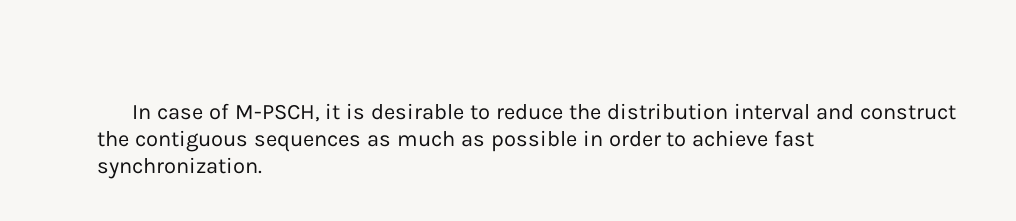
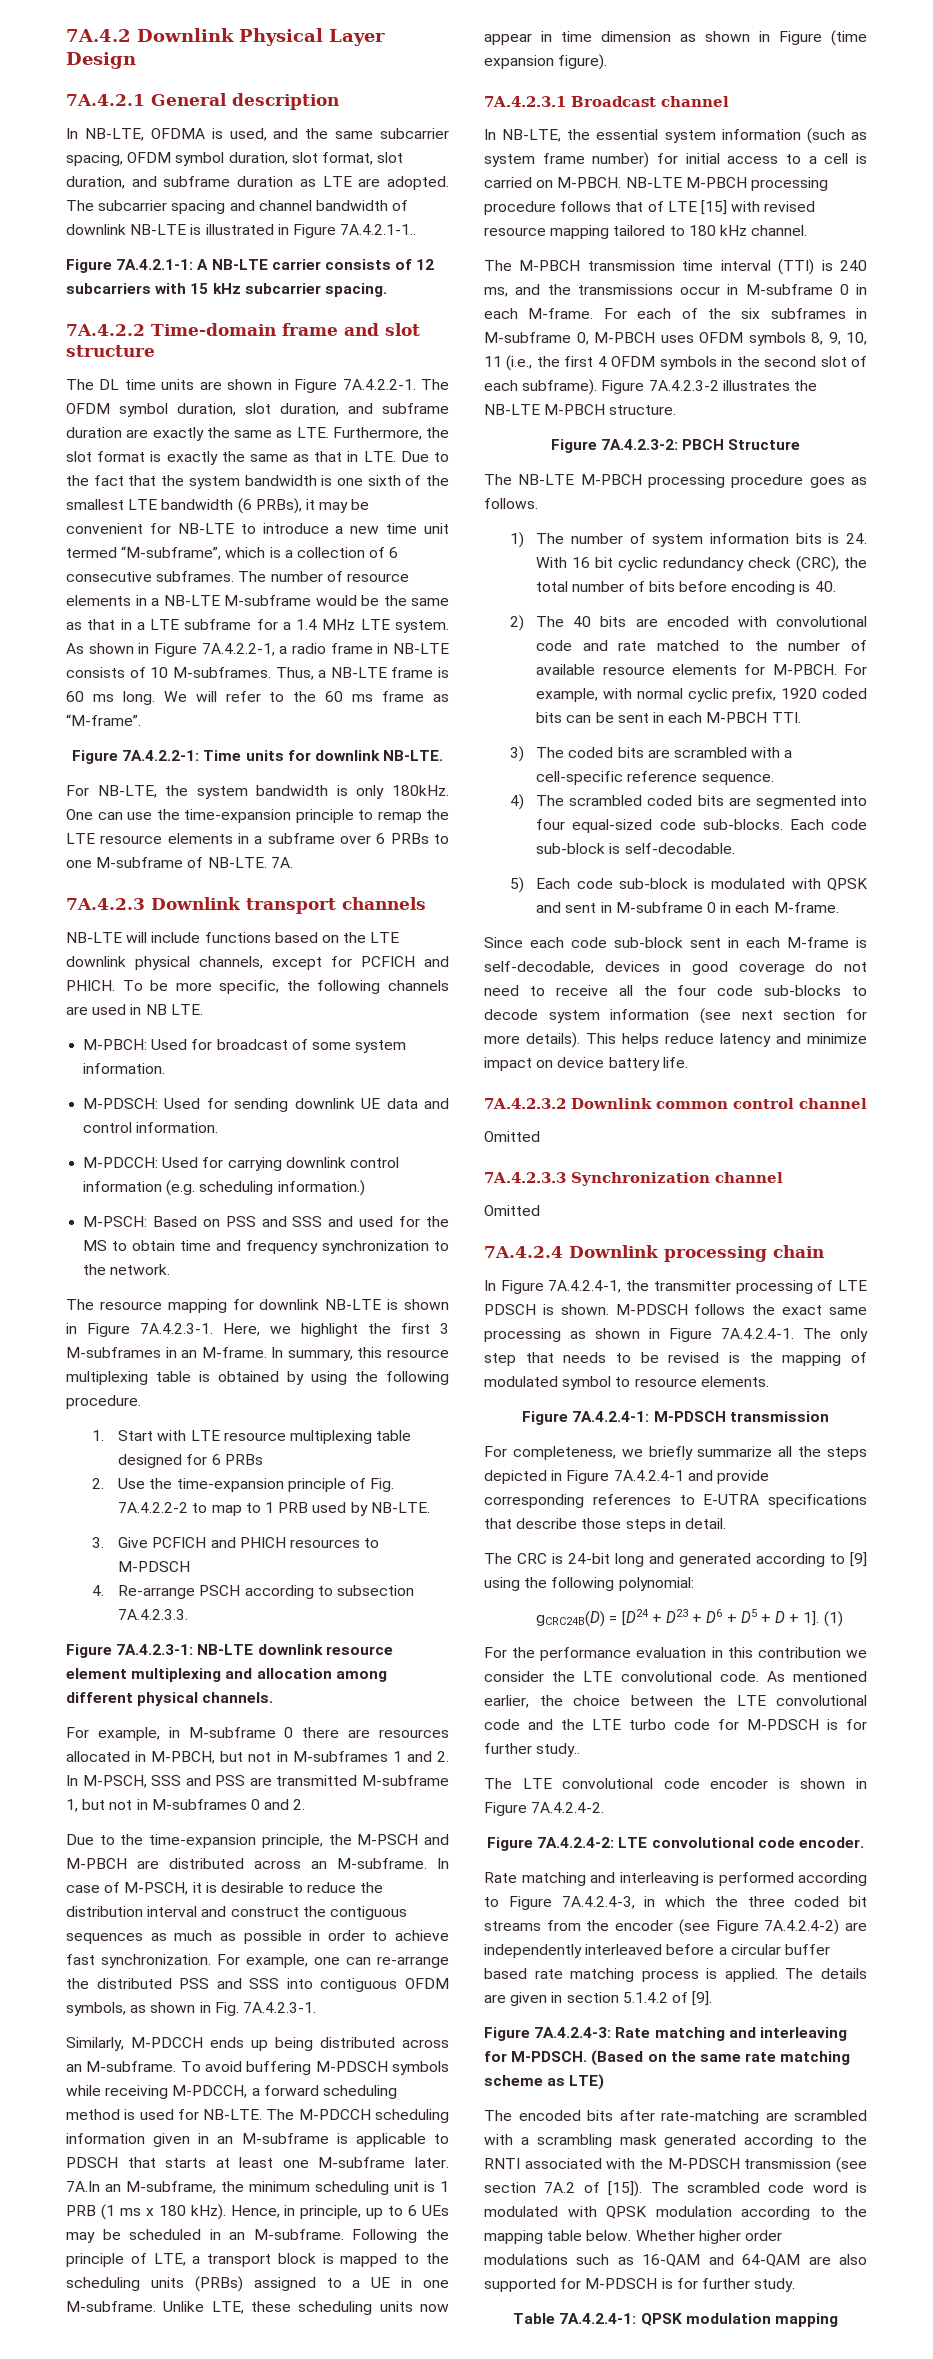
+ 7A.4.2 Downlink Physical Layer Design
+ 7A.4.2.1 General description
+ In NB-LTE, OFDMA is used, and the same subcarrier spacing, OFDM symbol duration, slot format, slot duration, and subframe duration as LTE are adopted. The subcarrier spacing and channel bandwidth of downlink NB-LTE is illustrated in Figure 7A.4.2.1-1..
+ Figure 7A.4.2.1-1: A NB-LTE carrier consists of 12 subcarriers with 15 kHz subcarrier spacing.
+ 7A.4.2.2 Time-domain frame and slot structure
+ The DL time units are shown in Figure 7A.4.2.2-1. The OFDM symbol duration, slot duration, and subframe duration are exactly the same as LTE. Furthermore, the slot format is exactly the same as that in LTE. Due to the fact that the system bandwidth is one sixth of the smallest LTE bandwidth (6 PRBs), it may be convenient for NB-LTE to introduce a new time unit termed “M-subframe”, which is a collection of 6 consecutive subframes. The number of resource elements in a NB-LTE M-subframe would be the same as that in a LTE subframe for a 1.4 MHz LTE system. As shown in Figure 7A.4.2.2-1, a radio frame in NB-LTE consists of 10 M-subframes. Thus, a NB-LTE frame is 60 ms long. We will refer to the 60 ms frame as “M-frame”.
+ Figure 7A.4.2.2-1: Time units for downlink NB-LTE.
+ For NB-LTE, the system bandwidth is only 180kHz. One can use the time-expansion principle to remap the LTE resource elements in a subframe over 6 PRBs to one M-subframe of NB-LTE. 7A.
+ 7A.4.2.3 Downlink transport channels
+ NB-LTE will include functions based on the LTE downlink physical channels, except for PCFICH and PHICH. To be more specific, the following channels are used in NB LTE.
+ M-PBCH: Used for broadcast of some system information.
+ M-PDSCH: Used for sending downlink UE data and control information.
+ M-PDCCH: Used for carrying downlink control information (e.g. scheduling information.)
+ M-PSCH: Based on PSS and SSS and used for the MS to obtain time and frequency synchronization to the network.
+ The resource mapping for downlink NB-LTE is shown in Figure 7A.4.2.3-1. Here, we highlight the first 3 M-subframes in an M-frame. In summary, this resource multiplexing table is obtained by using the following procedure.
+ 1. Start with LTE resource multiplexing table designed for 6 PRBs
+ 2. Use the time-expansion principle of Fig. 7A.4.2.2-2 to map to 1 PRB used by NB-LTE.
+ 3. Give PCFICH and PHICH resources to M-PDSCH
+ 4. Re-arrange PSCH according to subsection 7A.4.2.3.3.
+ Figure 7A.4.2.3-1: NB-LTE downlink resource element multiplexing and allocation among different physical channels.
+ For example, in M-subframe 0 there are resources allocated in M-PBCH, but not in M-subframes 1 and 2. In M-PSCH, SSS and PSS are transmitted M-subframe 1, but not in M-subframes 0 and 2.
+ Due to the time-expansion principle, the M-PSCH and M-PBCH are distributed across an M-subframe.
+ For example, one can re-arrange the distributed PSS and SSS into contiguous OFDM symbols, as shown in Fig. 7A.4.2.3-1.
+ Similarly, M-PDCCH ends up being distributed across an M-subframe. To avoid buffering M-PDSCH symbols while receiving M-PDCCH, a forward scheduling method is used for NB-LTE. The M-PDCCH scheduling information given in an M-subframe is applicable to PDSCH that starts at least one M-subframe later. 7A.In an M-subframe, the minimum scheduling unit is 1 PRB (1 ms x 180 kHz). Hence, in principle, up to 6 UEs may be scheduled in an M-subframe. Following the principle of LTE, a transport block is mapped to the scheduling units (PRBs) assigned to a UE in one M-subframe. Unlike LTE, these scheduling units now appear in time dimension as shown in Figure (time expansion figure).
+ 7A.4.2.3.1 Broadcast channel
+ In NB-LTE, the essential system information (such as system frame number) for initial access to a cell is carried on M-PBCH. NB-LTE M-PBCH processing procedure follows that of LTE [15] with revised resource mapping tailored to 180 kHz channel.
+ The M-PBCH transmission time interval (TTI) is 240 ms, and the transmissions occur in M-subframe 0 in each M-frame. For each of the six subframes in M-subframe 0, M-PBCH uses OFDM symbols 8, 9, 10, 11 (i.e., the first 4 OFDM symbols in the second slot of each subframe). Figure 7A.4.2.3-2 illustrates the NB-LTE M-PBCH structure.
+ Figure 7A.4.2.3-2: PBCH Structure
+ The NB-LTE M-PBCH processing procedure goes as follows.
+ 1) The number of system information bits is 24. With 16 bit cyclic redundancy check (CRC), the total number of bits before encoding is 40.
+ 2) The 40 bits are encoded with convolutional code and rate matched to the number of available resource elements for M-PBCH. For example, with normal cyclic prefix, 1920 coded bits can be sent in each M-PBCH TTI.
+ 3) The coded bits are scrambled with a cell-specific reference sequence.
+ 4) The scrambled coded bits are segmented into four equal-sized code sub-blocks. Each code sub-block is self-decodable.
+ 5) Each code sub-block is modulated with QPSK and sent in M-subframe 0 in each M-frame.
+ Since each code sub-block sent in each M-frame is self-decodable, devices in good coverage do not need to receive all the four code sub-blocks to decode system information (see next section for more details). This helps reduce latency and minimize impact on device battery life.
+ 7A.4.2.3.2 Downlink common control channel
+ Omitted
+ 7A.4.2.3.3 Synchronization channel
+ Omitted
+ 7A.4.2.4 Downlink processing chain
+ In Figure 7A.4.2.4-1, the transmitter processing of LTE PDSCH is shown. M-PDSCH follows the exact same processing as shown in Figure 7A.4.2.4-1. The only step that needs to be revised is the mapping of modulated symbol to resource elements.
+ Figure 7A.4.2.4-1: M-PDSCH transmission
+ For completeness, we briefly summarize all the steps depicted in Figure 7A.4.2.4-1 and provide corresponding references to E-UTRA specifications that describe those steps in detail.
+ The CRC is 24-bit long and generated according to [9] using the following polynomial:
+ gCRC24B(D) = [D24 + D23 + D6 + D5 + D + 1]. (1)
+ For the performance evaluation in this contribution we consider the LTE convolutional code. As mentioned earlier, the choice between the LTE convolutional code and the LTE turbo code for M-PDSCH is for further study..
+ The LTE convolutional code encoder is shown in Figure 7A.4.2.4-2.
+ Figure 7A.4.2.4-2: LTE convolutional code encoder.
+ Rate matching and interleaving is performed according to Figure 7A.4.2.4-3, in which the three coded bit streams from the encoder (see Figure 7A.4.2.4-2) are independently interleaved before a circular buffer based rate matching process is applied. The details are given in section 5.1.4.2 of [9].
+ Figure 7A.4.2.4-3: Rate matching and interleaving for M-PDSCH. (Based on the same rate matching scheme as LTE)
+ The encoded bits after rate-matching are scrambled with a scrambling mask generated according to the RNTI associated with the M-PDSCH transmission (see section 7A.2 of [15]). The scrambled code word is modulated with QPSK modulation according to the mapping table below. Whether higher order modulations such as 16-QAM and 64-QAM are also supported for M-PDSCH is for further study.
+ Table 7A.4.2.4-1: QPSK modulation mapping

